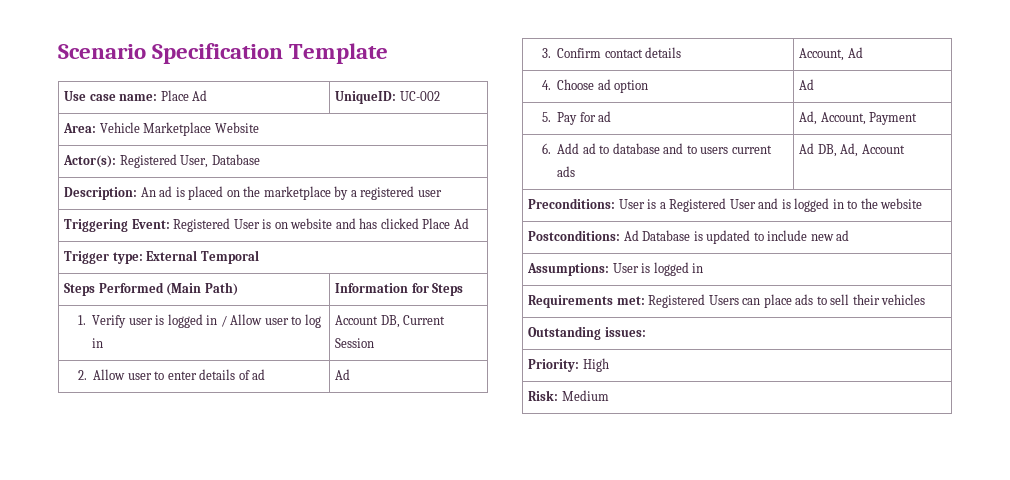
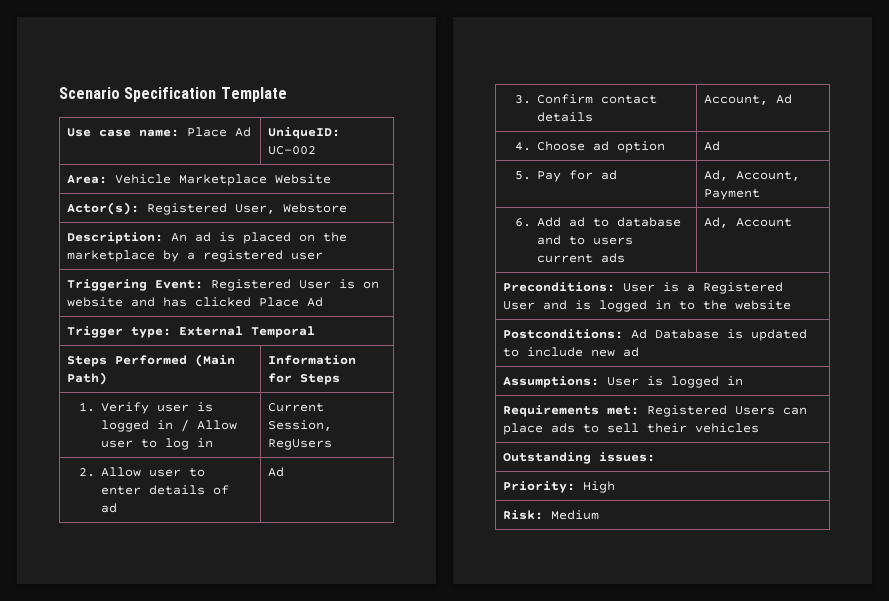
- Actor(s): Registered User, Database
+ Actor(s): Registered User, Webstore
- 1. Verify user is logged in / Allow user to log in | Account DB, Current Session
+ 1. Verify user is logged in / Allow user to log in | Current Session, RegUsers
- 6. Add ad to database and to users current ads | Ad DB, Ad, Account
+ 6. Add ad to database and to users current ads | Ad, Account

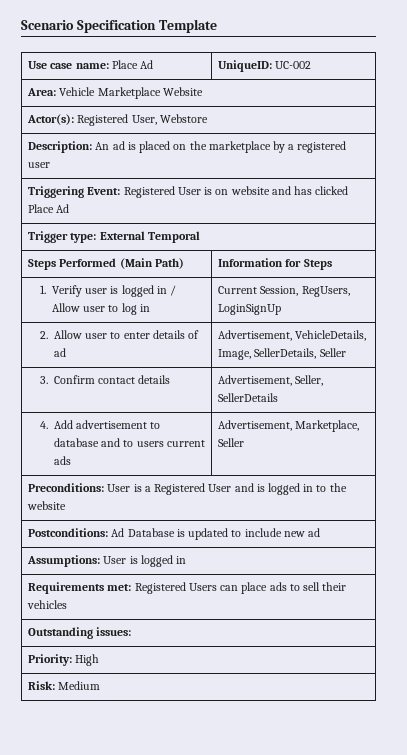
- 1. Verify user is logged in / Allow user to log in | Current Session, RegUsers
+ 1. Verify user is logged in / Allow user to log in | Current Session, RegUsers, LoginSignUp
- 2. Allow user to enter details of ad | Ad
+ 2. Allow user to enter details of ad | Advertisement, VehicleDetails, Image, SellerDetails, Seller
- 3. Confirm contact details | Account, Ad
- 4. Choose ad option | Ad
- 5. Pay for ad | Ad, Account, Payment
- 6. Add ad to database and to users current ads | Ad, Account
+ 3. Confirm contact details | Advertisement, Seller, SellerDetails
+ 4. Add advertisement to database and to users current ads | Advertisement, Marketplace, Seller

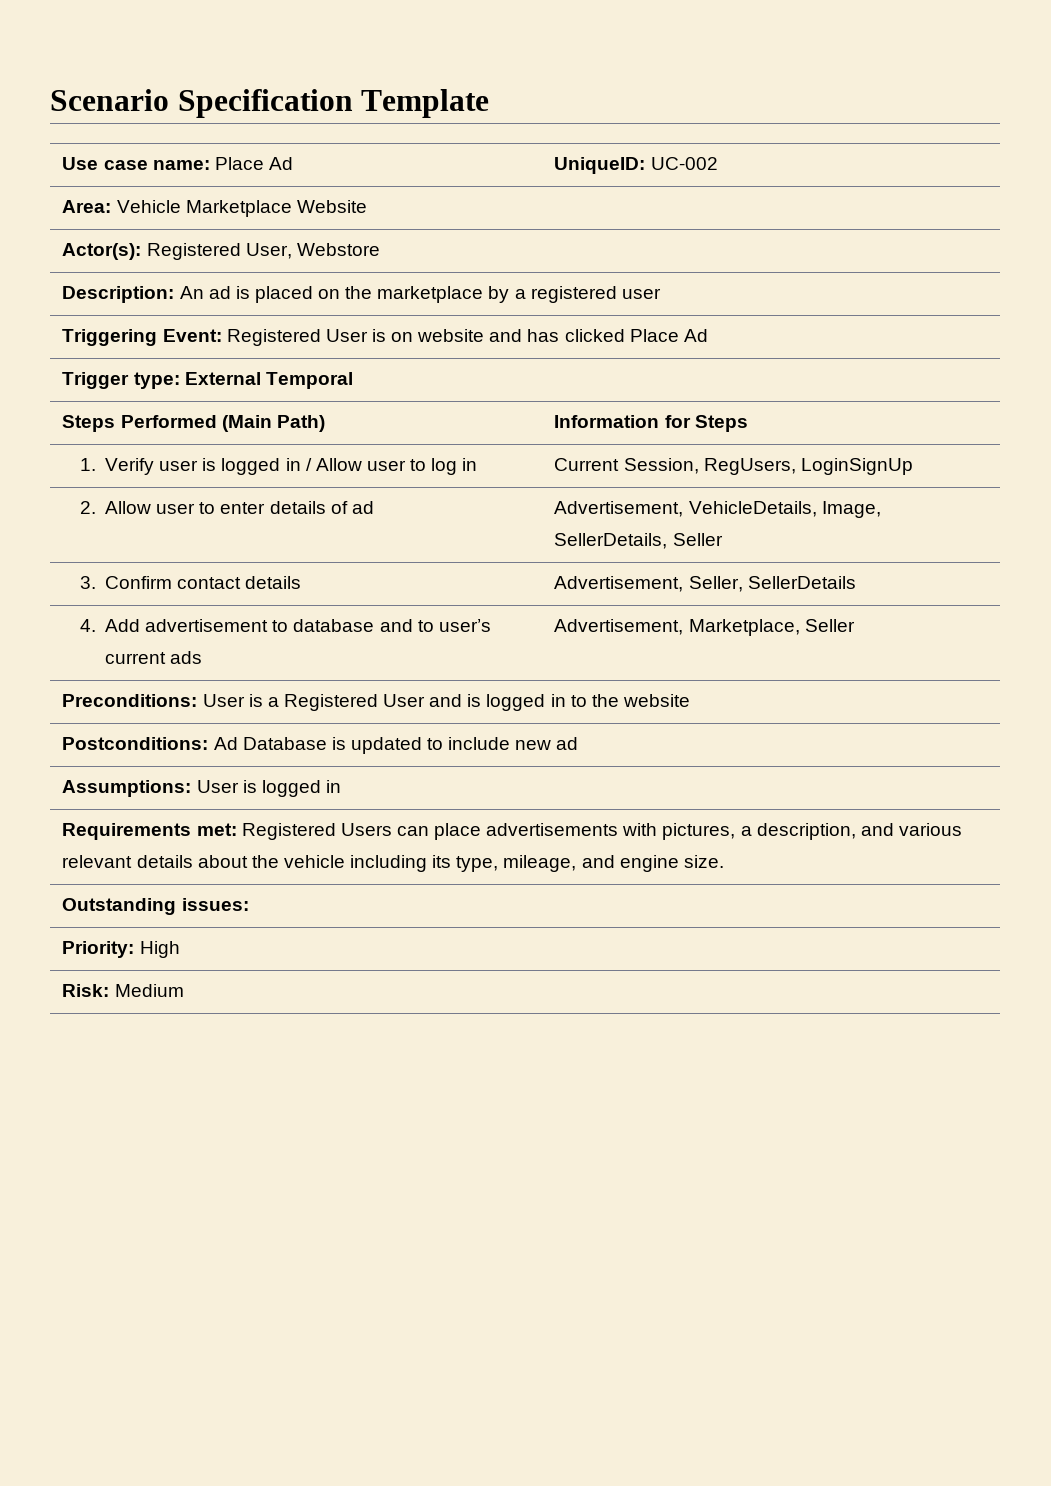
- 4. Add advertisement to database and to users current ads | Advertisement, Marketplace, Seller
+ 4. Add advertisement to database and to user’s current ads | Advertisement, Marketplace, Seller
- Requirements met: Registered Users can place ads to sell their vehicles
+ Requirements met: Registered Users can place advertisements with pictures, a description, and various relevant details about the vehicle including its type, mileage, and engine size.

